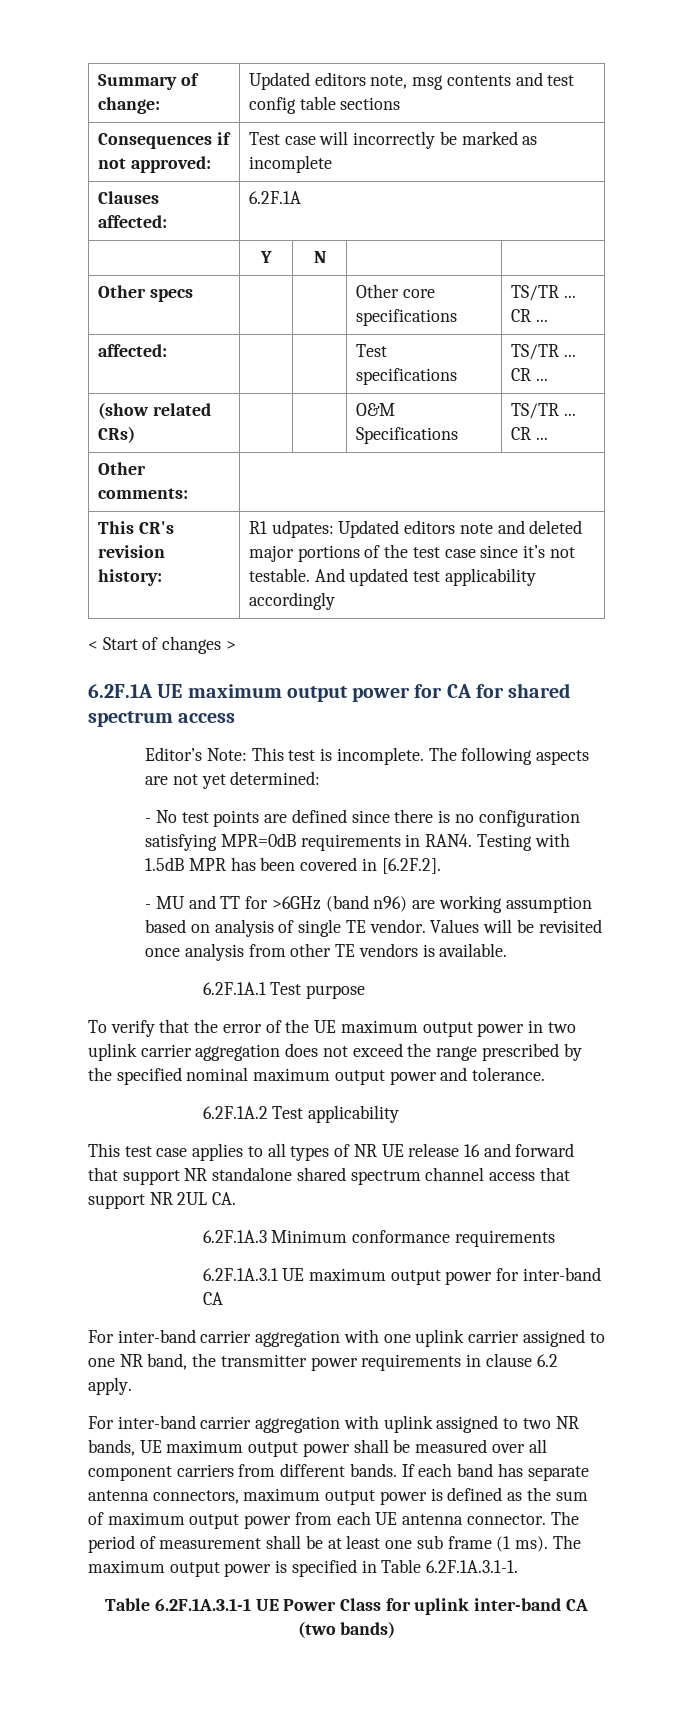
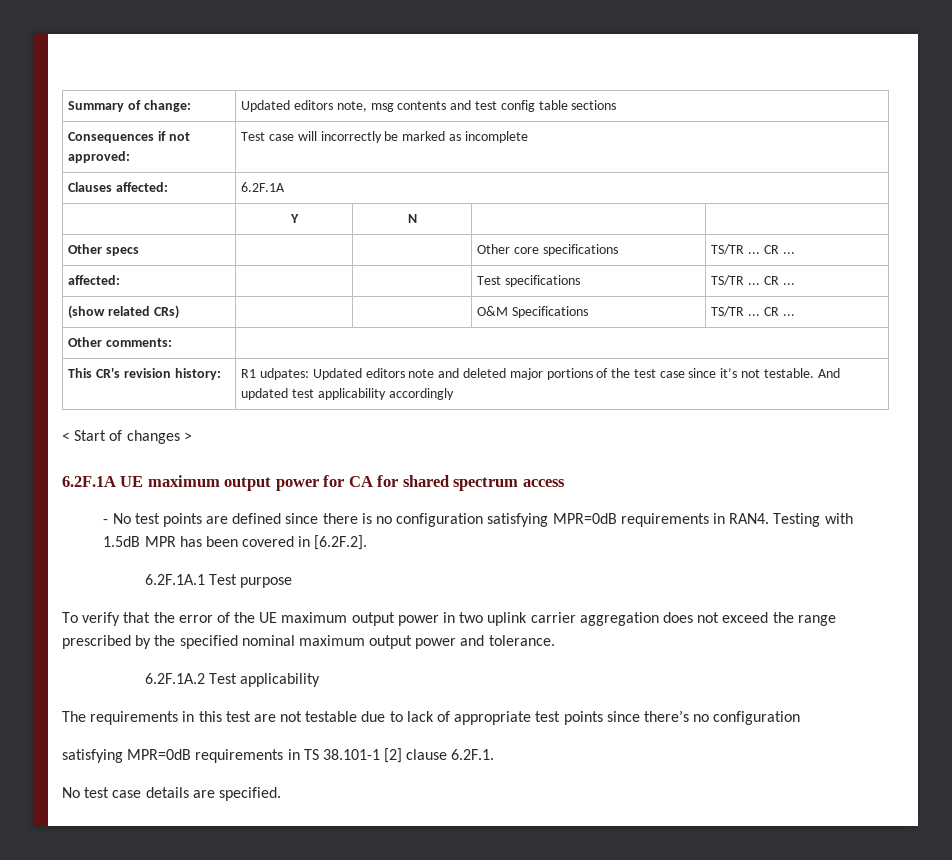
- Editor’s Note: This test is incomplete. The following aspects are not yet determined:
- - MU and TT for >6GHz (band n96) are working assumption based on analysis of single TE vendor. Values will be revisited once analysis from other TE vendors is available.
- This test case applies to all types of NR UE release 16 and forward that support NR standalone shared spectrum channel access that support NR 2UL CA.
- 6.2F.1A.3 Minimum conformance requirements
- 6.2F.1A.3.1 UE maximum output power for inter-band CA
- For inter-band carrier aggregation with one uplink carrier assigned to one NR band, the transmitter power requirements in clause 6.2 apply.
- For inter-band carrier aggregation with uplink assigned to two NR bands, UE maximum output power shall be measured over all component carriers from different bands. If each band has separate antenna connectors, maximum output power is defined as the sum of maximum output power from each UE antenna connector. The period of measurement shall be at least one sub frame (1 ms). The maximum output power is specified in Table 6.2F.1A.3.1-1.
- Table 6.2F.1A.3.1-1 UE Power Class for uplink inter-band CA (two bands)
+ The requirements in this test are not testable due to lack of appropriate test points since there’s no configuration
+ satisfying MPR=0dB requirements in TS 38.101-1 [2] clause 6.2F.1.
+ No test case details are specified.

